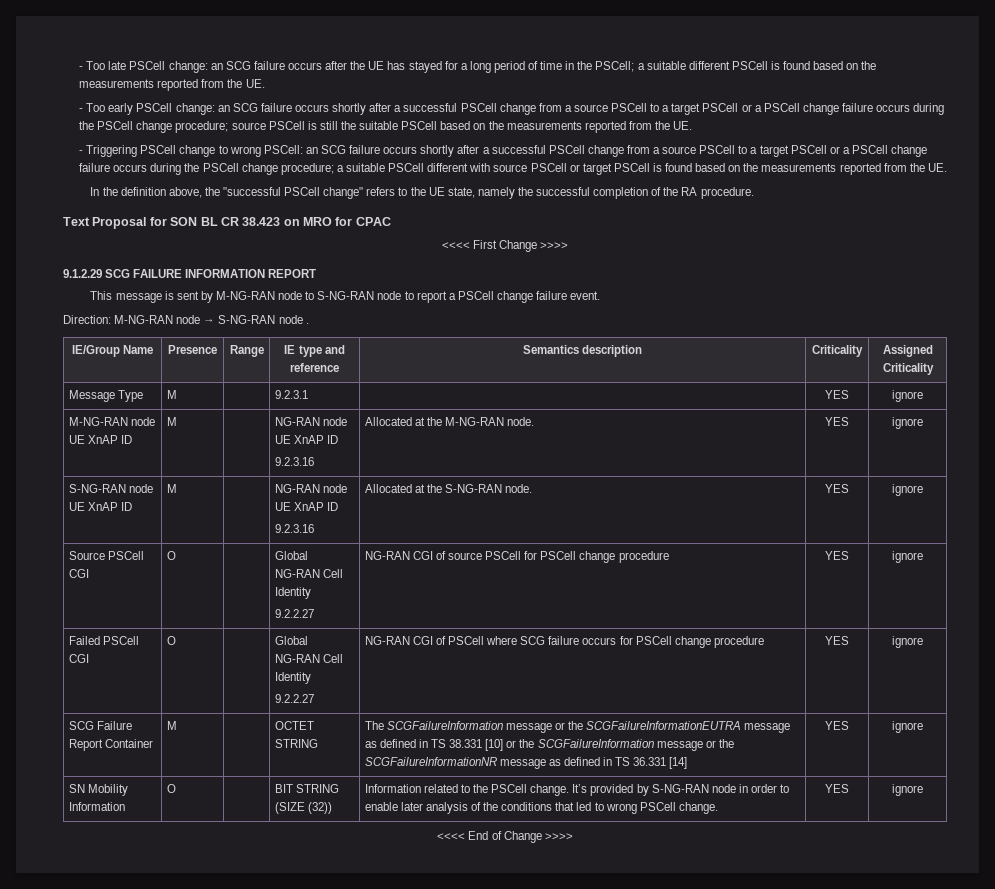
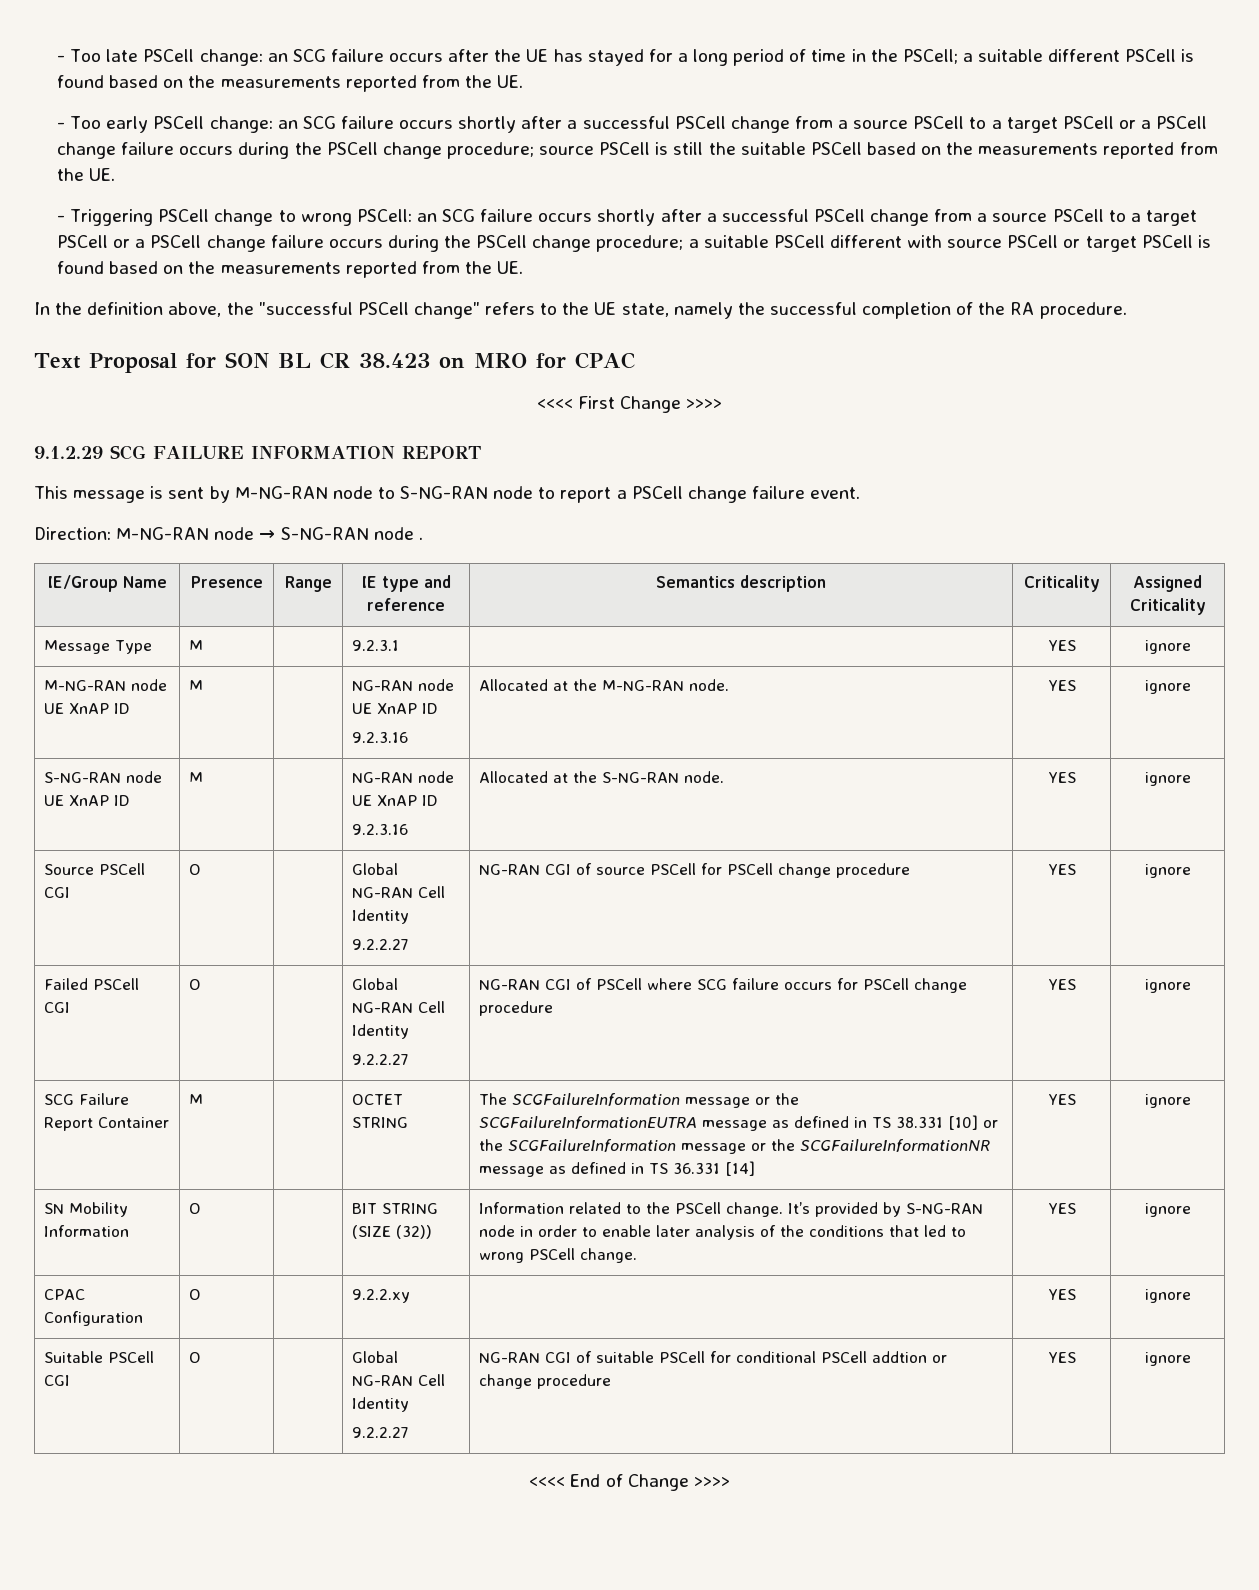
+ CPAC Configuration | O | | 9.2.2.xy | | YES | ignore
+ Suitable PSCell CGI | O | | Global NG-RAN Cell Identity
+ 9.2.2.27 | NG-RAN CGI of suitable PSCell for conditional PSCell addtion or change procedure | YES | ignore

